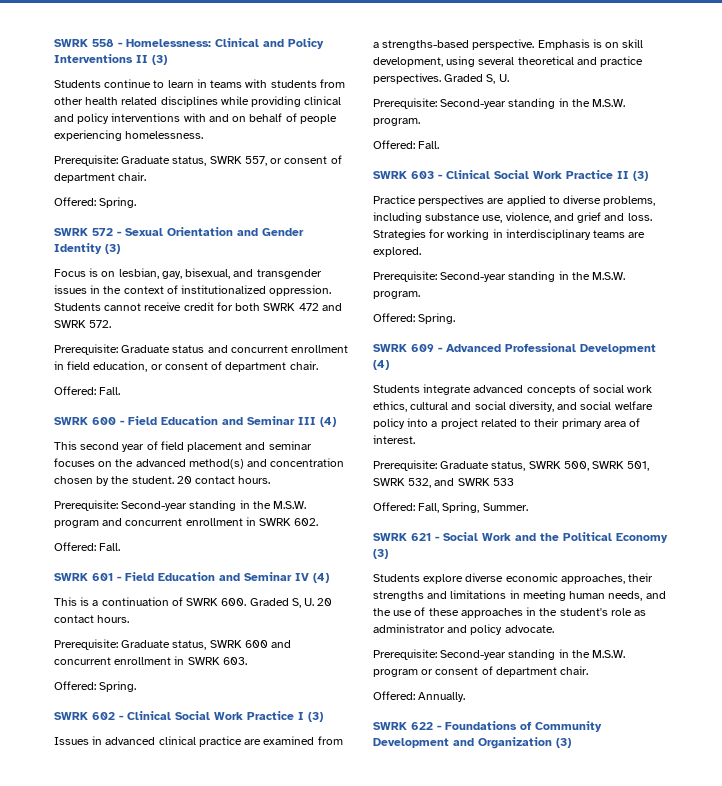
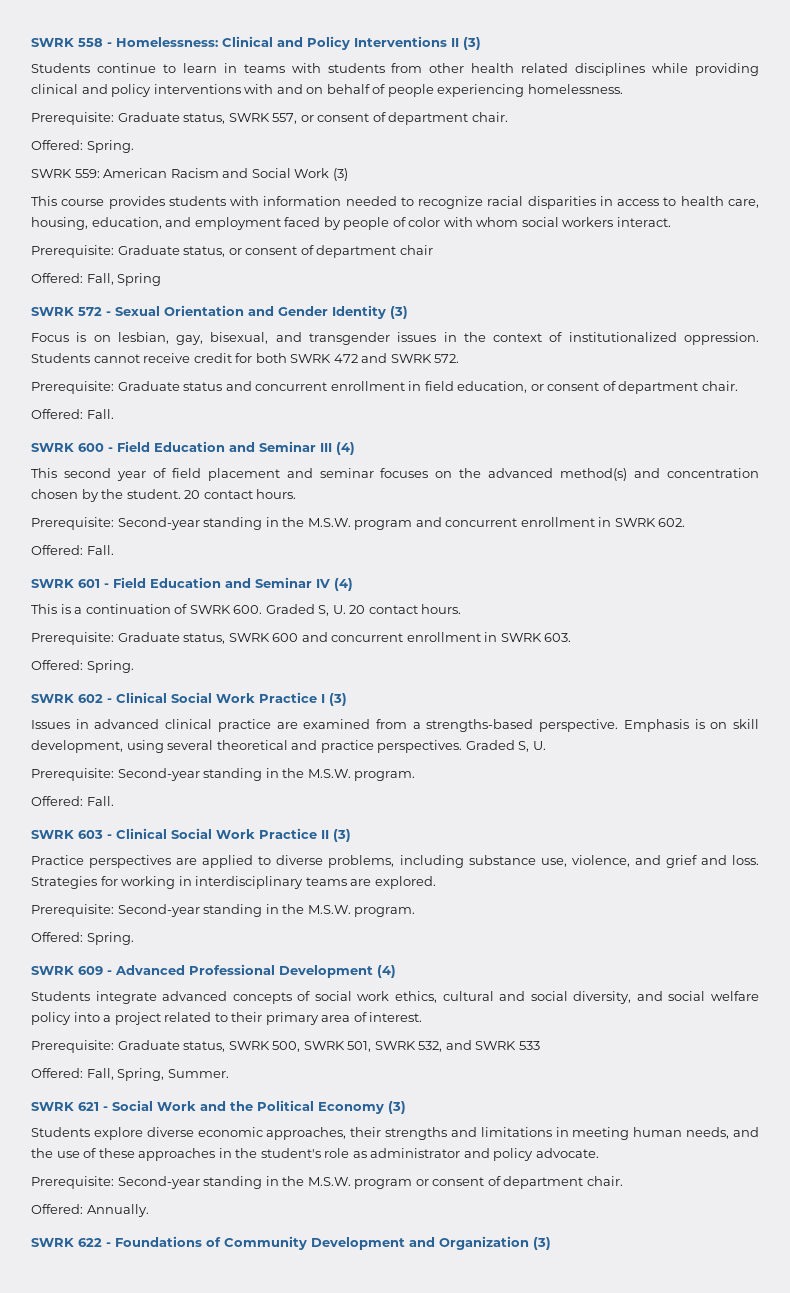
+ SWRK 559: American Racism and Social Work (3)
+ This course provides students with information needed to recognize racial disparities in access to health care, housing, education, and employment faced by people of color with whom social workers interact.
+ Prerequisite: Graduate status, or consent of department chair
+ Offered: Fall, Spring

